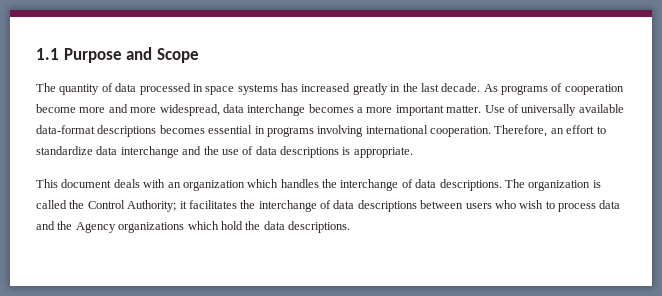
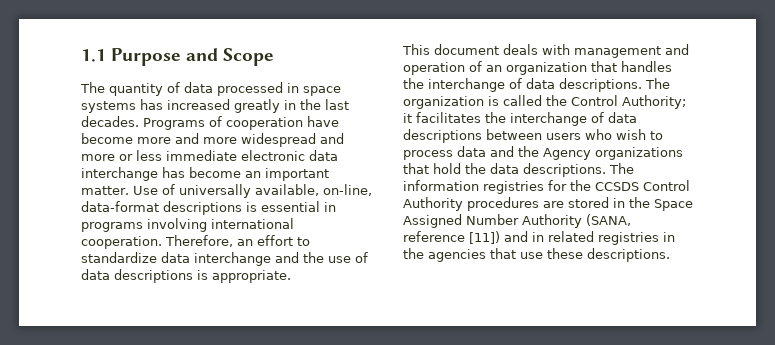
- The quantity of data processed in space systems has increased greatly in the last decade. As programs of cooperation become more and more widespread, data interchange becomes a more important matter.
+ The quantity of data processed in space systems has increased greatly in the last decades. Programs of cooperation have become more and more widespread and more or less immediate electronic data interchange has become an important matter.
- Use of universally available data-format descriptions becomes essential in programs involving international cooperation.
+ Use of universally available, on-line, data-format descriptions is essential in programs involving international cooperation.
- This document deals with an organization which handles the interchange of data descriptions.
+ This document deals with management and operation of an organization that handles the interchange of data descriptions.
- The organization is called the Control Authority; it facilitates the interchange of data descriptions between users who wish to process data and the Agency organizations which hold the data descriptions.
+ The organization is called the Control Authority; it facilitates the interchange of data descriptions between users who wish to process data and the Agency organizations that hold the data descriptions.
+ The information registries for the CCSDS Control Authority procedures are stored in the Space Assigned Number Authority (SANA, reference [11]) and in related registries in the agencies that use these descriptions.

